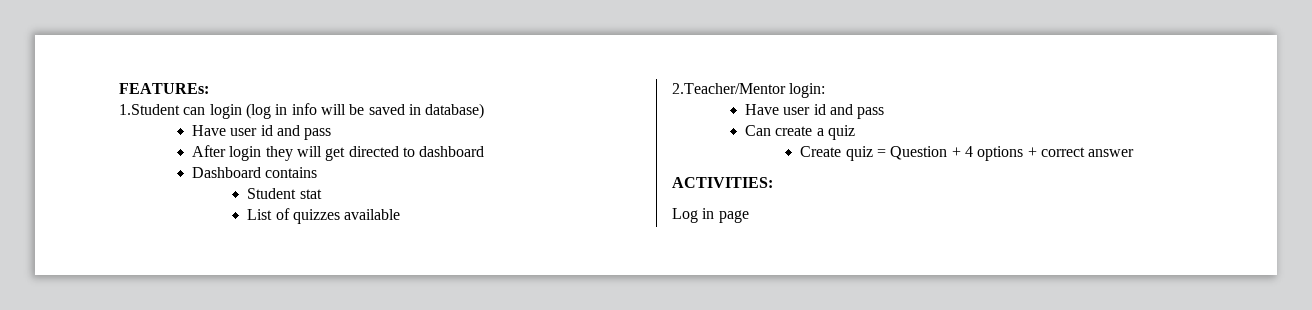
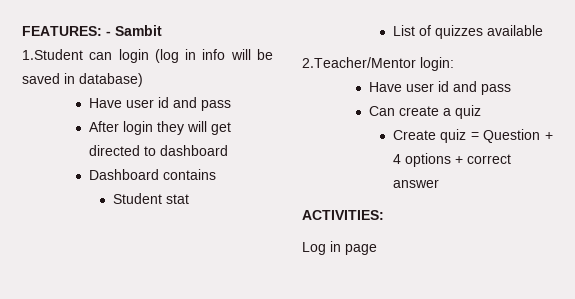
- FEATUREs:
+ FEATURES: - Sambit

